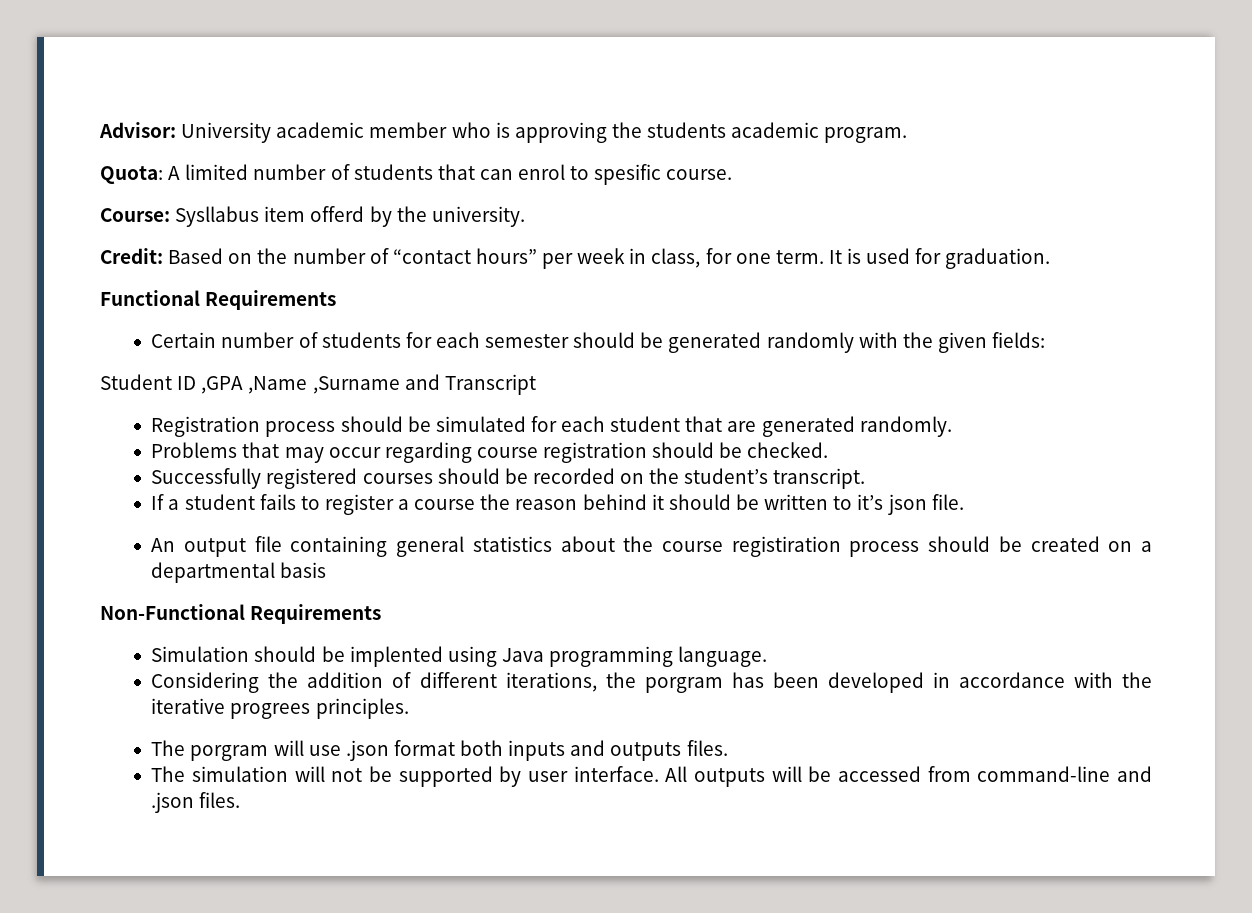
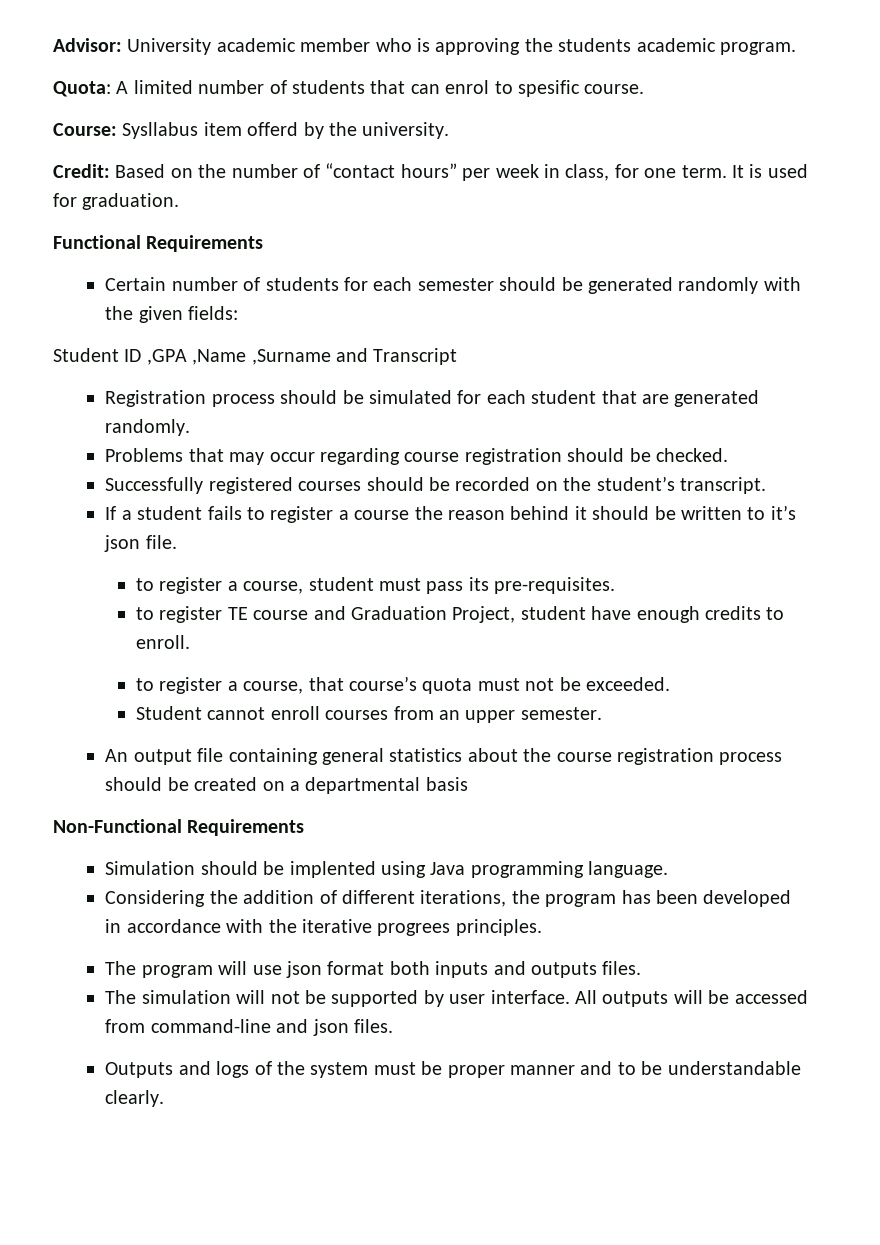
+ to register a course, student must pass its pre-requisites.
+ to register TE course and Graduation Project, student have enough credits to enroll.
+ to register a course, that course’s quota must not be exceeded.
+ Student cannot enroll courses from an upper semester.
- An output file containing general statistics about the course registiration process should be created on a departmental basis
+ An output file containing general statistics about the course registration process should be created on a departmental basis
- Considering the addition of different iterations, the porgram has been developed in accordance with the iterative progrees principles.
+ Considering the addition of different iterations, the program has been developed in accordance with the iterative progrees principles.
- The porgram will use .json format both inputs and outputs files.
+ The program will use json format both inputs and outputs files.
- All outputs will be accessed from command-line and .json files.
+ All outputs will be accessed from command-line and json files.
+ Outputs and logs of the system must be proper manner and to be understandable clearly.

